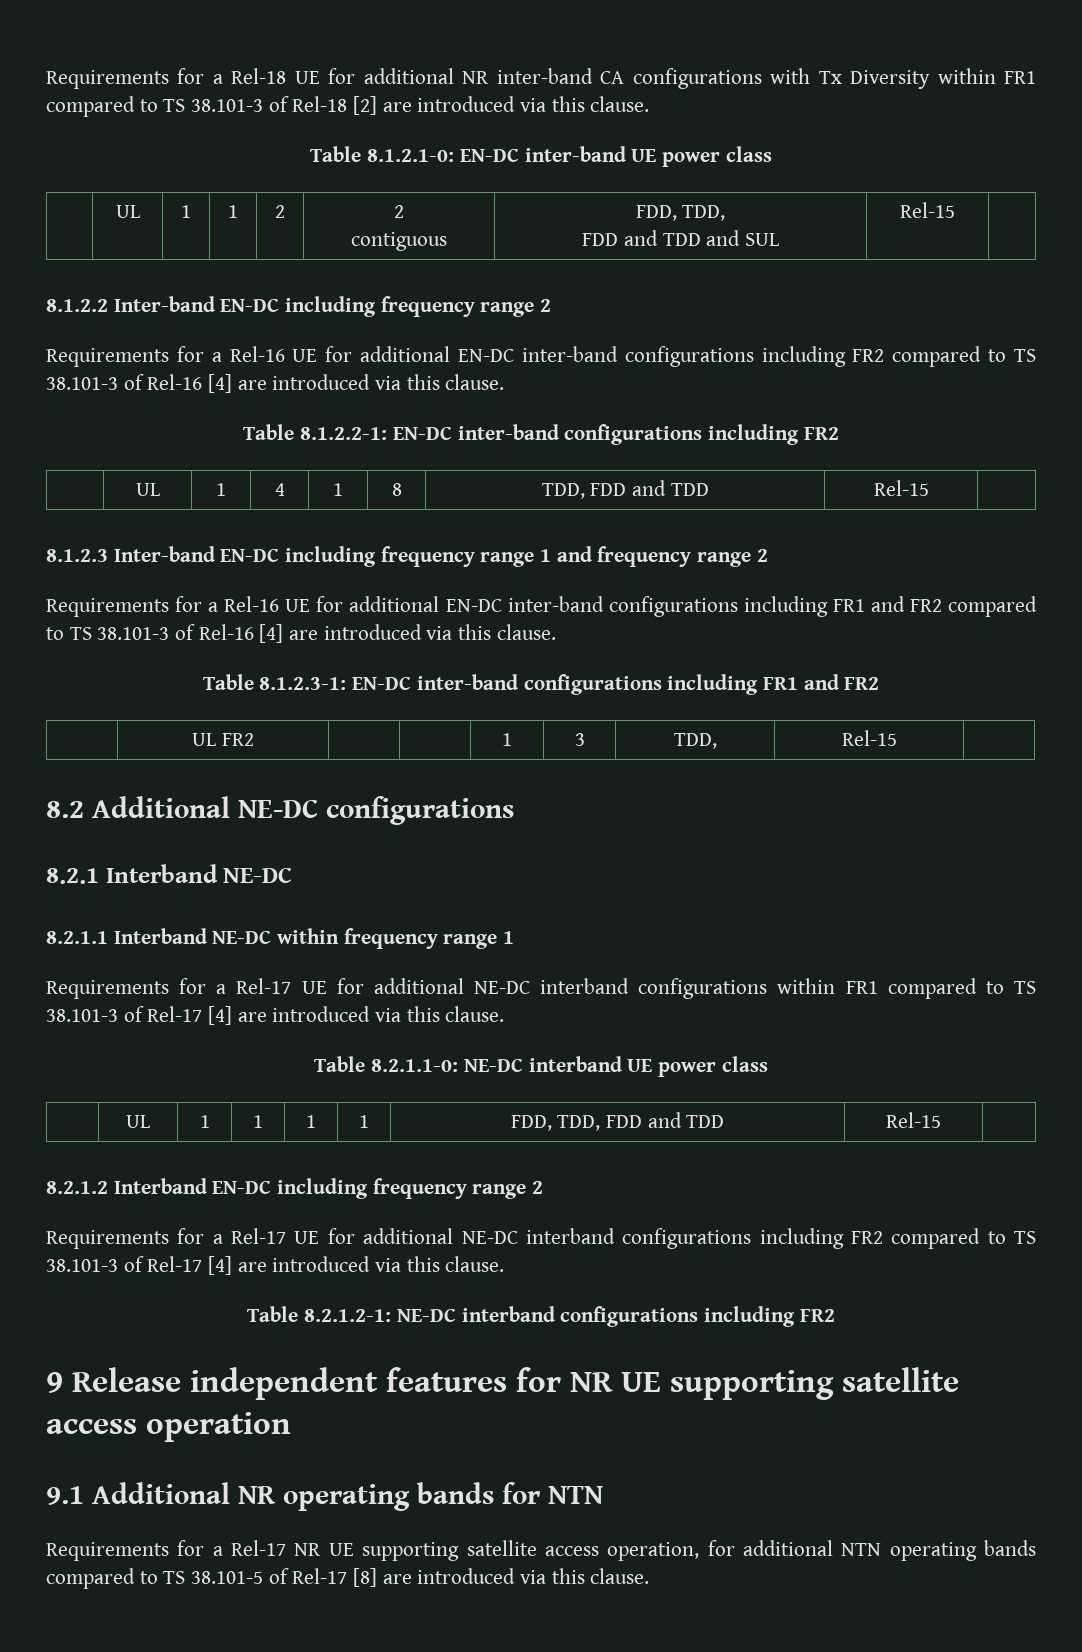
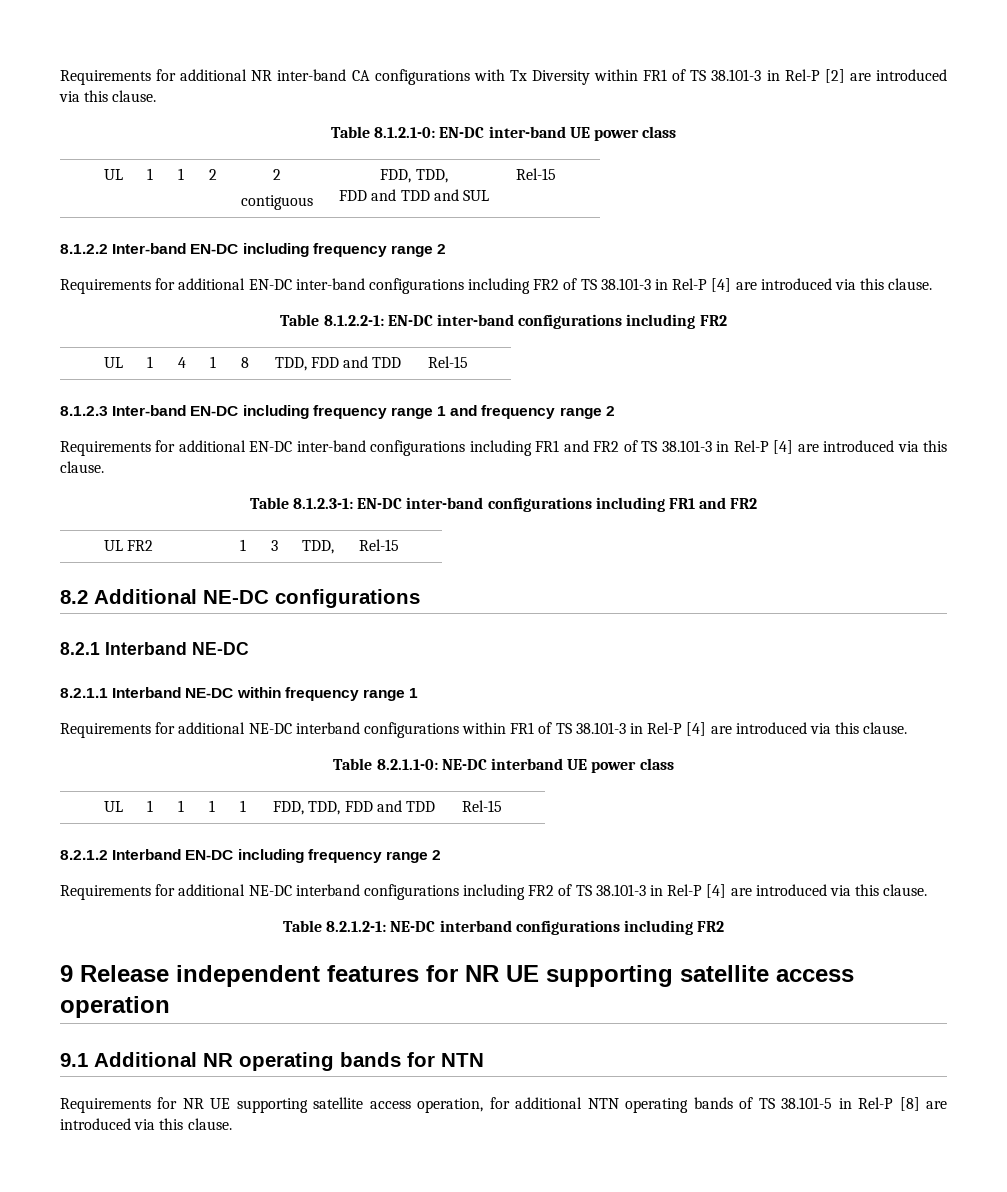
- Requirements for a Rel-18 UE for additional NR inter-band CA configurations with Tx Diversity within FR1 compared to TS 38.101-3 of Rel-18 [2] are introduced via this clause.
+ Requirements for additional NR inter-band CA configurations with Tx Diversity within FR1 of TS 38.101-3 in Rel-P [2] are introduced via this clause.
- Requirements for a Rel-16 UE for additional EN-DC inter-band configurations including FR2 compared to TS 38.101-3 of Rel-16 [4] are introduced via this clause.
+ Requirements for additional EN-DC inter-band configurations including FR2 of TS 38.101-3 in Rel-P [4] are introduced via this clause.
- Requirements for a Rel-16 UE for additional EN-DC inter-band configurations including FR1 and FR2 compared to TS 38.101-3 of Rel-16 [4] are introduced via this clause.
+ Requirements for additional EN-DC inter-band configurations including FR1 and FR2 of TS 38.101-3 in Rel-P [4] are introduced via this clause.
- Requirements for a Rel-17 UE for additional NE-DC interband configurations within FR1 compared to TS 38.101-3 of Rel-17 [4] are introduced via this clause.
+ Requirements for additional NE-DC interband configurations within FR1 of TS 38.101-3 in Rel-P [4] are introduced via this clause.
- Requirements for a Rel-17 UE for additional NE-DC interband configurations including FR2 compared to TS 38.101-3 of Rel-17 [4] are introduced via this clause.
+ Requirements for additional NE-DC interband configurations including FR2 of TS 38.101-3 in Rel-P [4] are introduced via this clause.
- Requirements for a Rel-17 NR UE supporting satellite access operation, for additional NTN operating bands compared to TS 38.101-5 of Rel-17 [8] are introduced via this clause.
+ Requirements for NR UE supporting satellite access operation, for additional NTN operating bands of TS 38.101-5 in Rel-P [8] are introduced via this clause.

